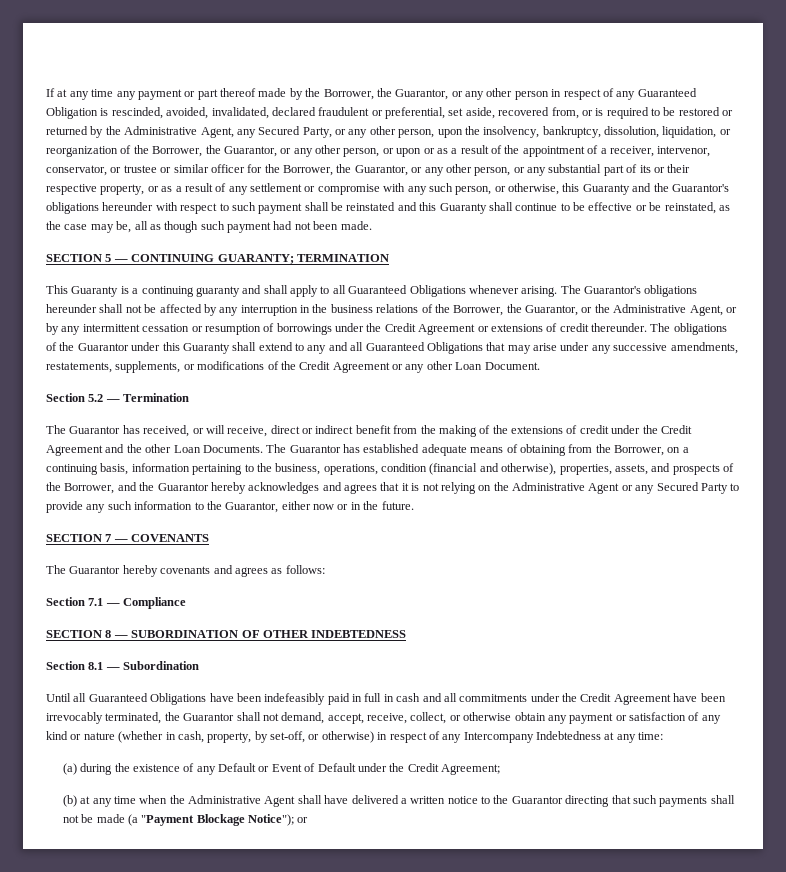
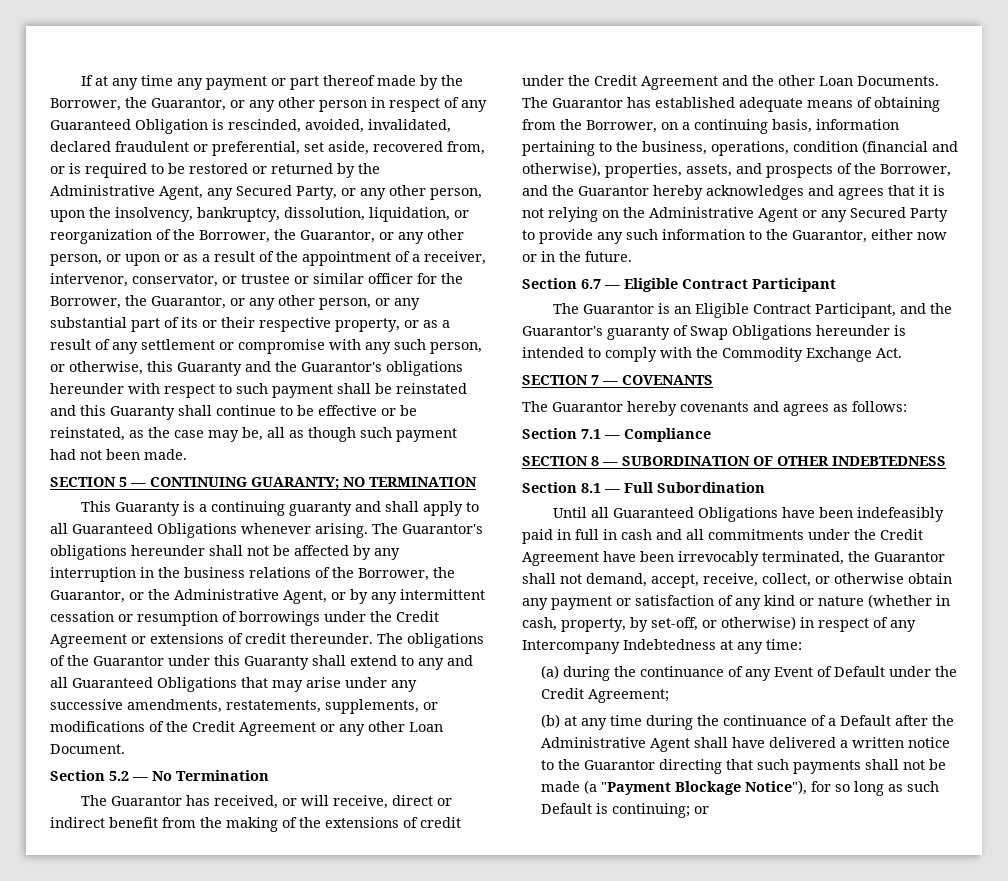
- SECTION 5 — CONTINUING GUARANTY; TERMINATION
+ SECTION 5 — CONTINUING GUARANTY; NO TERMINATION
- Section 5.2 — Termination
+ Section 5.2 — No Termination
+ Section 6.7 — Eligible Contract Participant
+ The Guarantor is an Eligible Contract Participant, and the Guarantor's guaranty of Swap Obligations hereunder is intended to comply with the Commodity Exchange Act.
- Section 8.1 — Subordination
+ Section 8.1 — Full Subordination
- (a) during the existence of any Default or Event of Default under the Credit Agreement;
+ (a) during the continuance of any Event of Default under the Credit Agreement;
- (b) at any time when the Administrative Agent shall have delivered a written notice to the Guarantor directing that such payments shall not be made (a "Payment Blockage Notice"); or
+ (b) at any time during the continuance of a Default after the Administrative Agent shall have delivered a written notice to the Guarantor directing that such payments shall not be made (a "Payment Blockage Notice"), for so long as such Default is continuing; or

